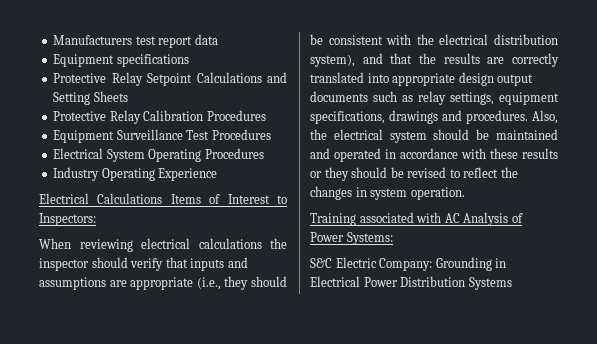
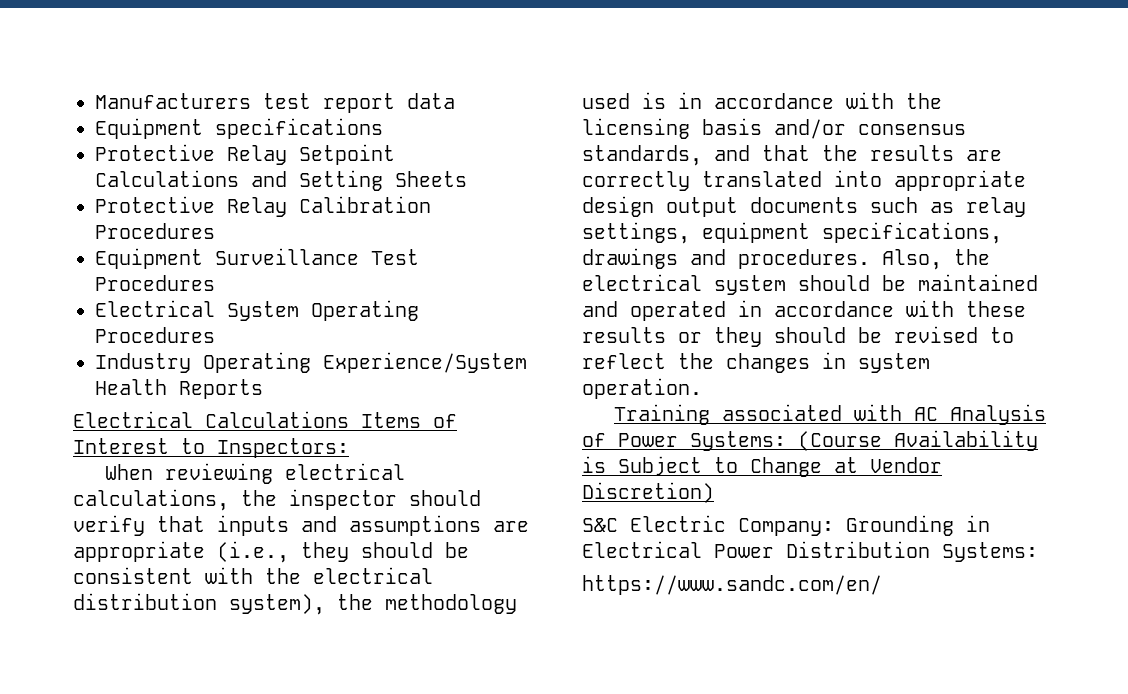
- Industry Operating Experience
+ Industry Operating Experience/System Health Reports
- When reviewing electrical calculations the inspector should verify that inputs and assumptions are appropriate (i.e., they should be consistent with the electrical distribution system), and that the results are correctly translated into appropriate design output documents such as relay settings, equipment specifications, drawings and procedures.
+ When reviewing electrical calculations, the inspector should verify that inputs and assumptions are appropriate (i.e., they should be consistent with the electrical distribution system), the methodology used is in accordance with the licensing basis and/or consensus standards, and that the results are correctly translated into appropriate design output documents such as relay settings, equipment specifications, drawings and procedures.
- Training associated with AC Analysis of Power Systems:
+ Training associated with AC Analysis of Power Systems: (Course Availability is Subject to Change at Vendor Discretion)
- S&C Electric Company: Grounding in Electrical Power Distribution Systems
+ S&C Electric Company: Grounding in Electrical Power Distribution Systems:
+ https://www.sandc.com/en/

